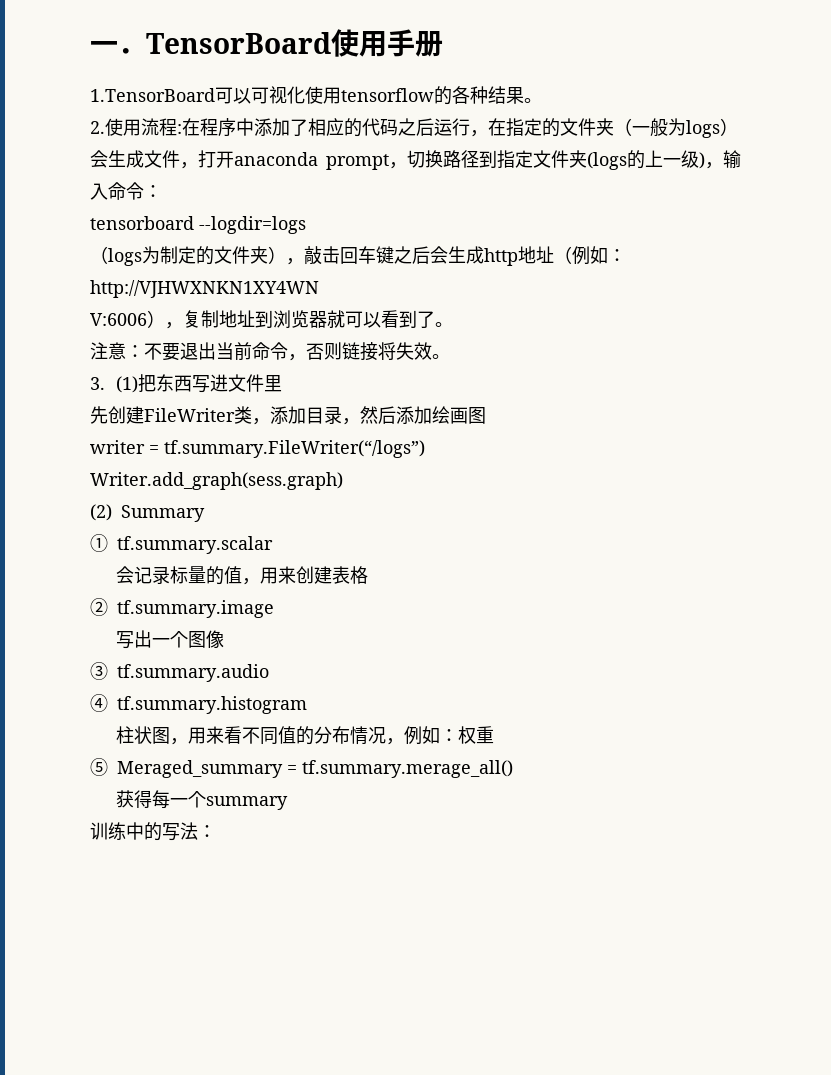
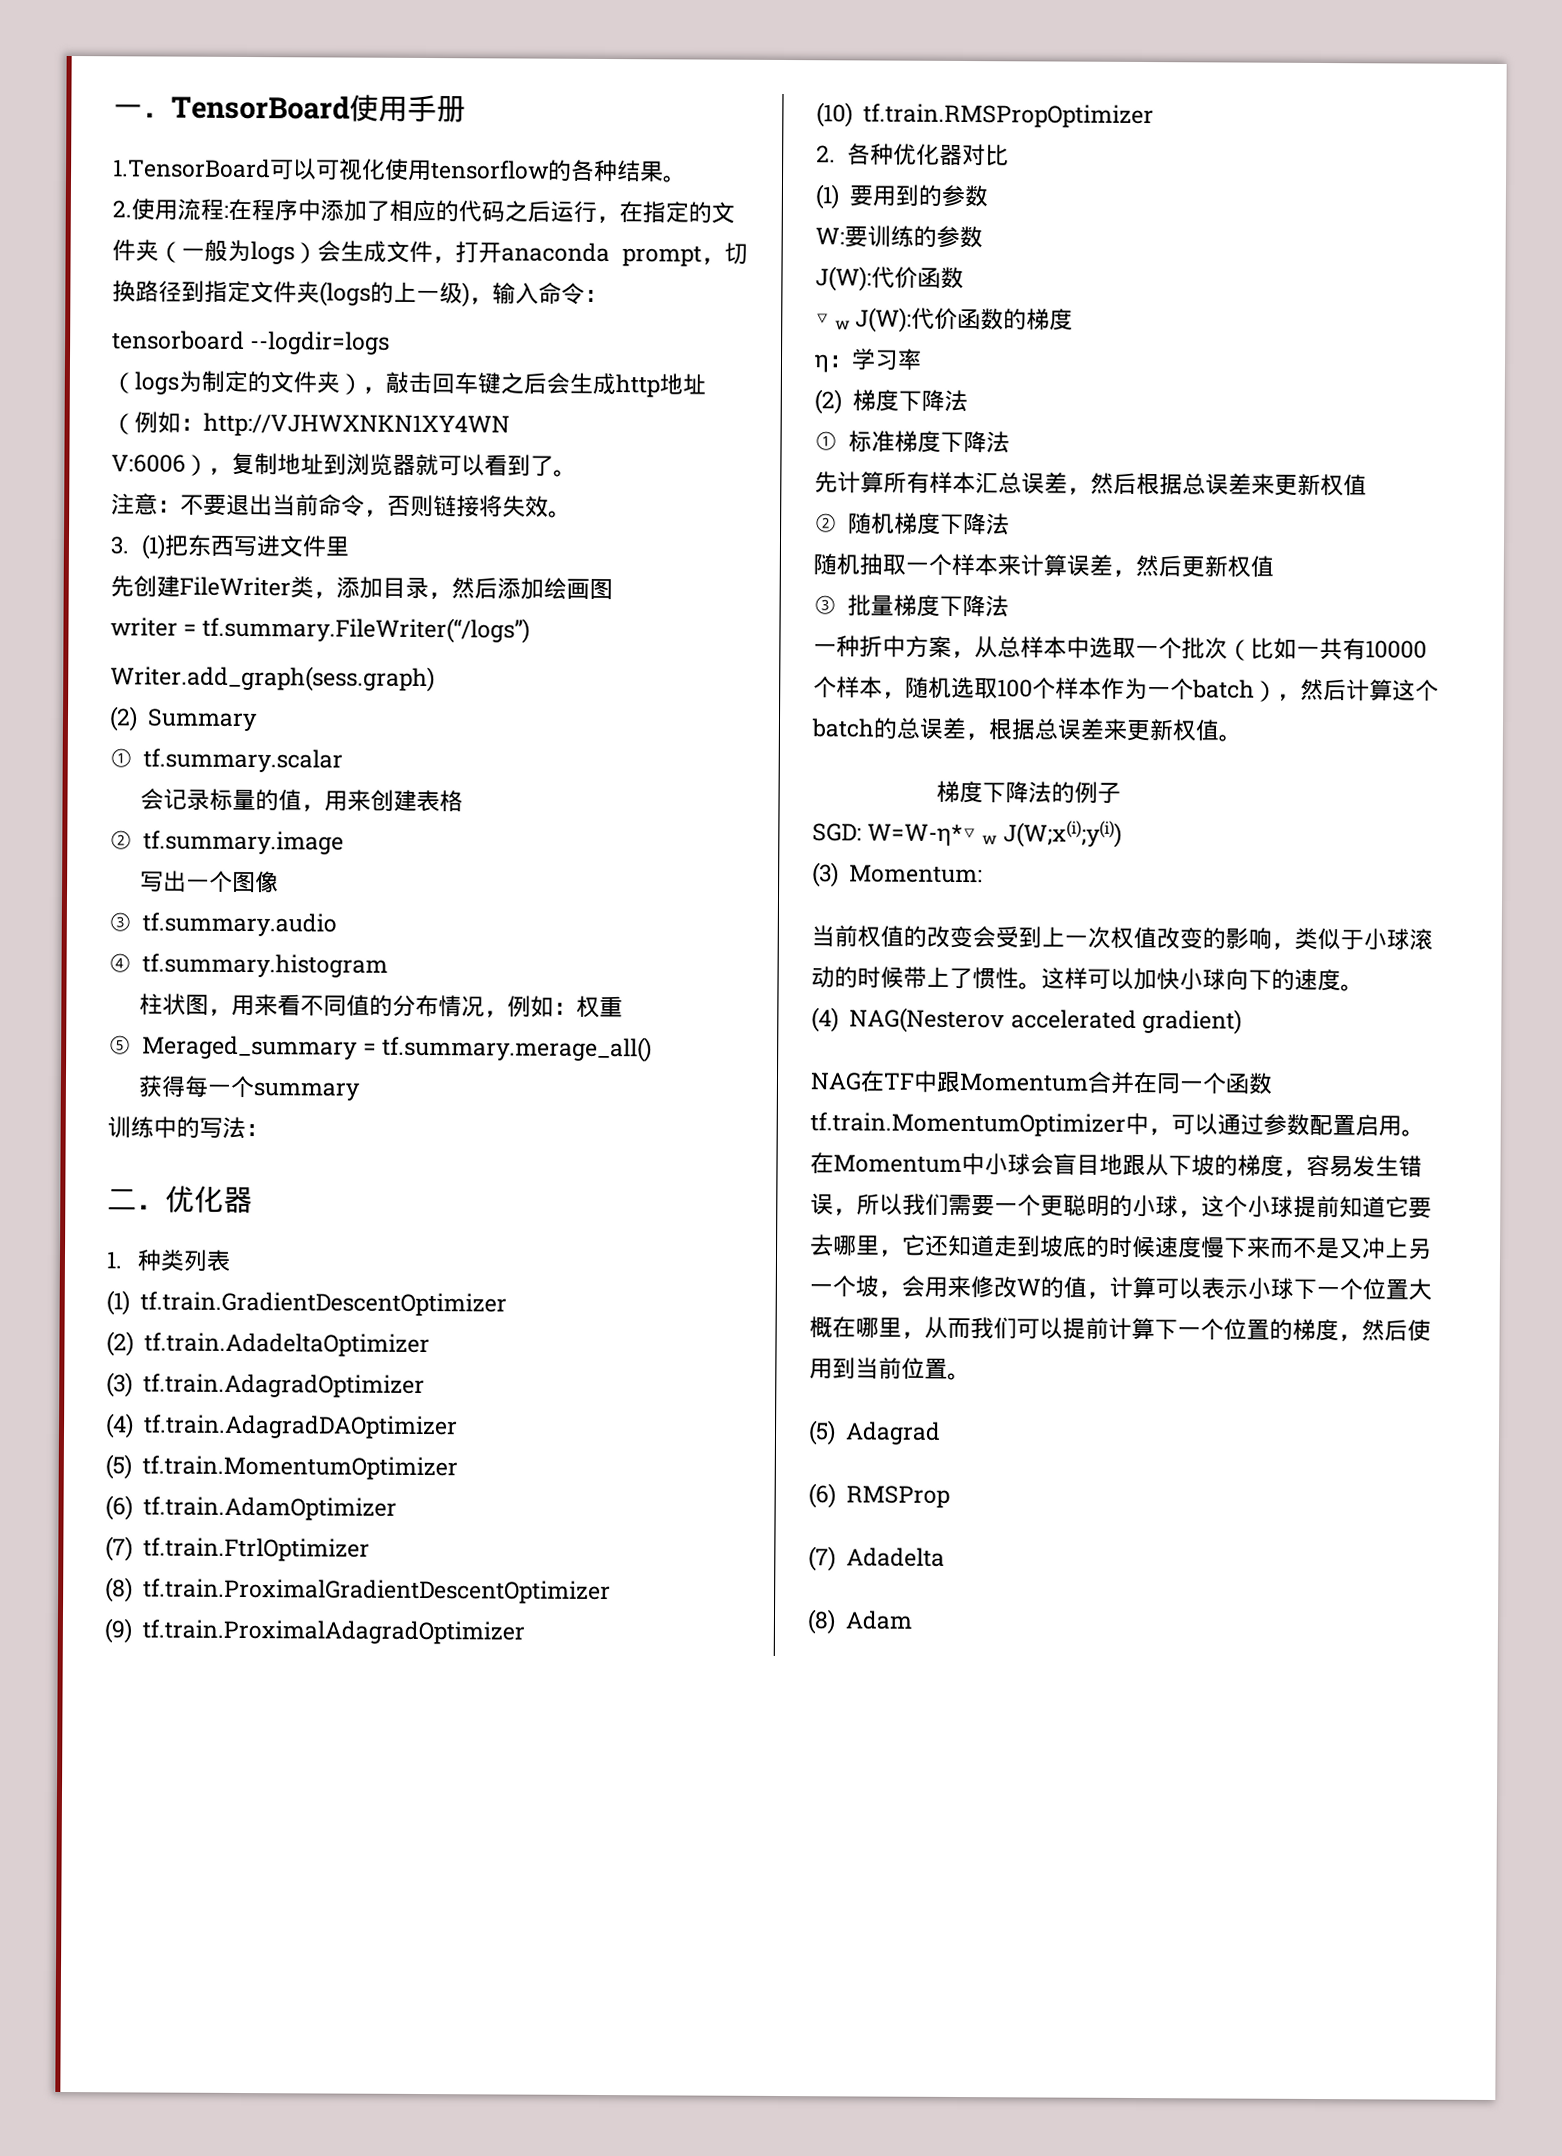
+ 二．优化器
+ 1.种类列表
+ (1) tf.train.GradientDescentOptimizer
+ (2) tf.train.AdadeltaOptimizer
+ (3) tf.train.AdagradOptimizer
+ (4) tf.train.AdagradDAOptimizer
+ (5) tf.train.MomentumOptimizer
+ (6) tf.train.AdamOptimizer
+ (7) tf.train.FtrlOptimizer
+ (8) tf.train.ProximalGradientDescentOptimizer
+ (9) tf.train.ProximalAdagradOptimizer
+ (10) tf.train.RMSPropOptimizer
+ 2.各种优化器对比
+ (1)要用到的参数
+ W:要训练的参数
+ J(W):代价函数
+ ▽ w J(W):代价函数的梯度
+ η：学习率
+ (2)梯度下降法
+ ①标准梯度下降法
+ 先计算所有样本汇总误差，然后根据总误差来更新权值
+ ②随机梯度下降法
+ 随机抽取一个样本来计算误差，然后更新权值
+ ③批量梯度下降法
+ 一种折中方案，从总样本中选取一个批次（比如一共有10000个样本，随机选取100个样本作为一个batch），然后计算这个batch的总误差，根据总误差来更新权值。
+ 梯度下降法的例子
+ SGD: W=W-η*▽ w J(W;x(i);y(i))
+ (3) Momentum:
+ 当前权值的改变会受到上一次权值改变的影响，类似于小球滚动的时候带上了惯性。这样可以加快小球向下的速度。
+ (4) NAG(Nesterov accelerated gradient)
+ NAG在TF中跟Momentum合并在同一个函数tf.train.MomentumOptimizer中，可以通过参数配置启用。在Momentum中小球会盲目地跟从下坡的梯度，容易发生错误，所以我们需要一个更聪明的小球，这个小球提前知道它要去哪里，它还知道走到坡底的时候速度慢下来而不是又冲上另一个坡，会用来修改W的值，计算可以表示小球下一个位置大概在哪里，从而我们可以提前计算下一个位置的梯度，然后使用到当前位置。
+ (5) Adagrad
+ (6) RMSProp
+ (7) Adadelta
+ (8) Adam

